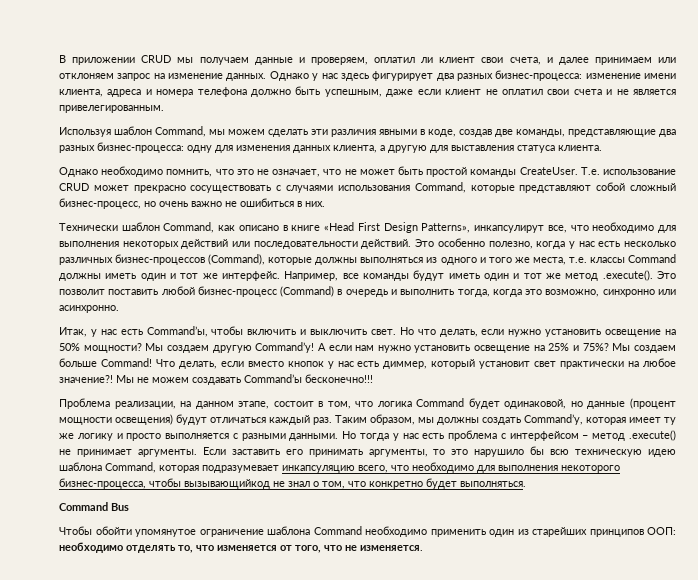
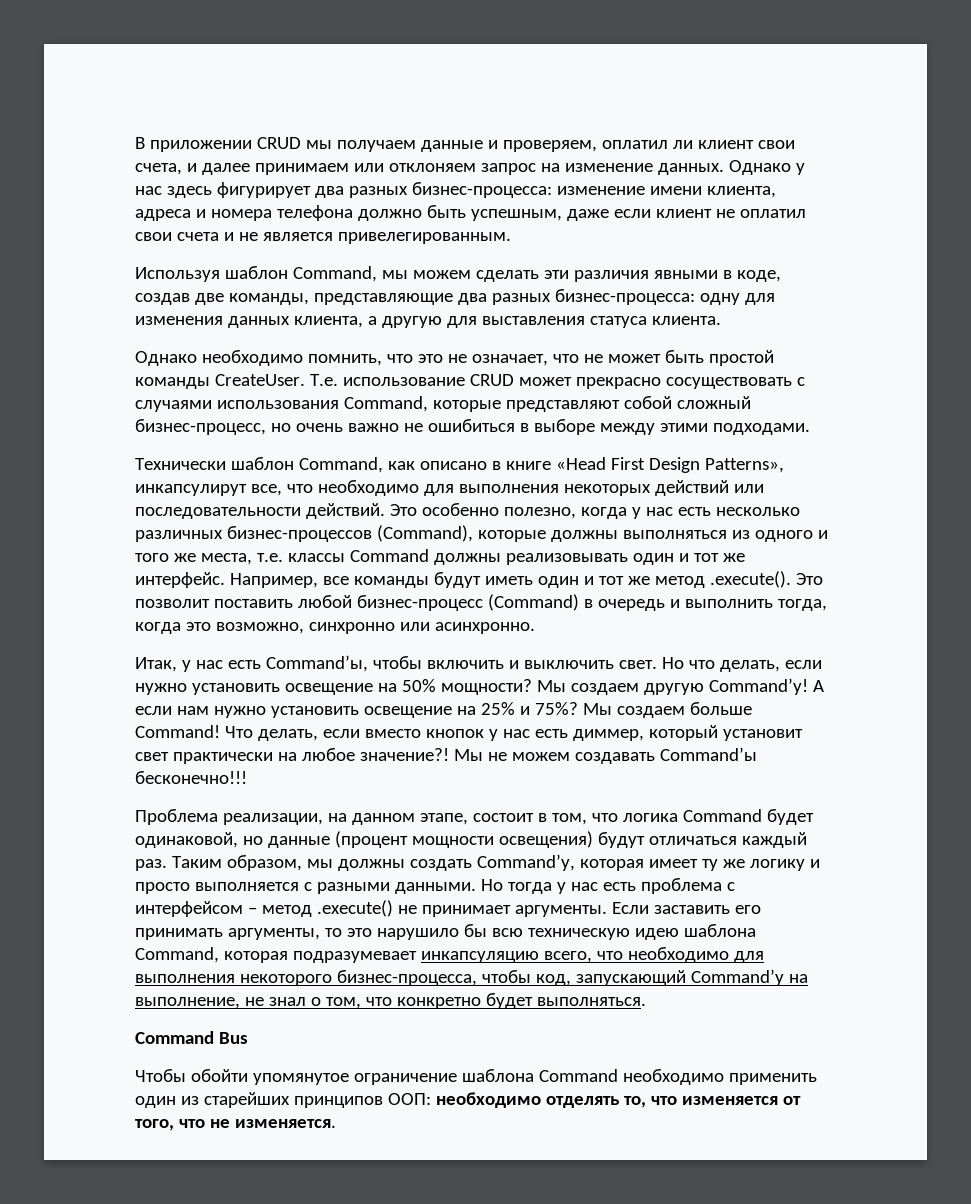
- Т.е. использование CRUD может прекрасно сосуществовать с случаями использования Command, которые представляют собой сложный бизнес-процесс, но очень важно не ошибиться в них.
+ Т.е. использование CRUD может прекрасно сосуществовать с случаями использования Command, которые представляют собой сложный бизнес-процесс, но очень важно не ошибиться в выборе между этими подходами.
- Это особенно полезно, когда у нас есть несколько различных бизнес-процессов (Command), которые должны выполняться из одного и того же места, т.е. классы Command должны иметь один и тот же интерфейс.
+ Это особенно полезно, когда у нас есть несколько различных бизнес-процессов (Command), которые должны выполняться из одного и того же места, т.е. классы Command должны реализовывать один и тот же интерфейс.
- Если заставить его принимать аргументы, то это нарушило бы всю техническую идею шаблона Command, которая подразумевает инкапсуляцию всего, что необходимо для выполнения некоторого бизнес-процесса, чтобы вызывающийкод не знал о том, что конкретно будет выполняться.
+ Если заставить его принимать аргументы, то это нарушило бы всю техническую идею шаблона Command, которая подразумевает инкапсуляцию всего, что необходимо для выполнения некоторого бизнес-процесса, чтобы код, запускающий Command’y на выполнение, не знал о том, что конкретно будет выполняться.

